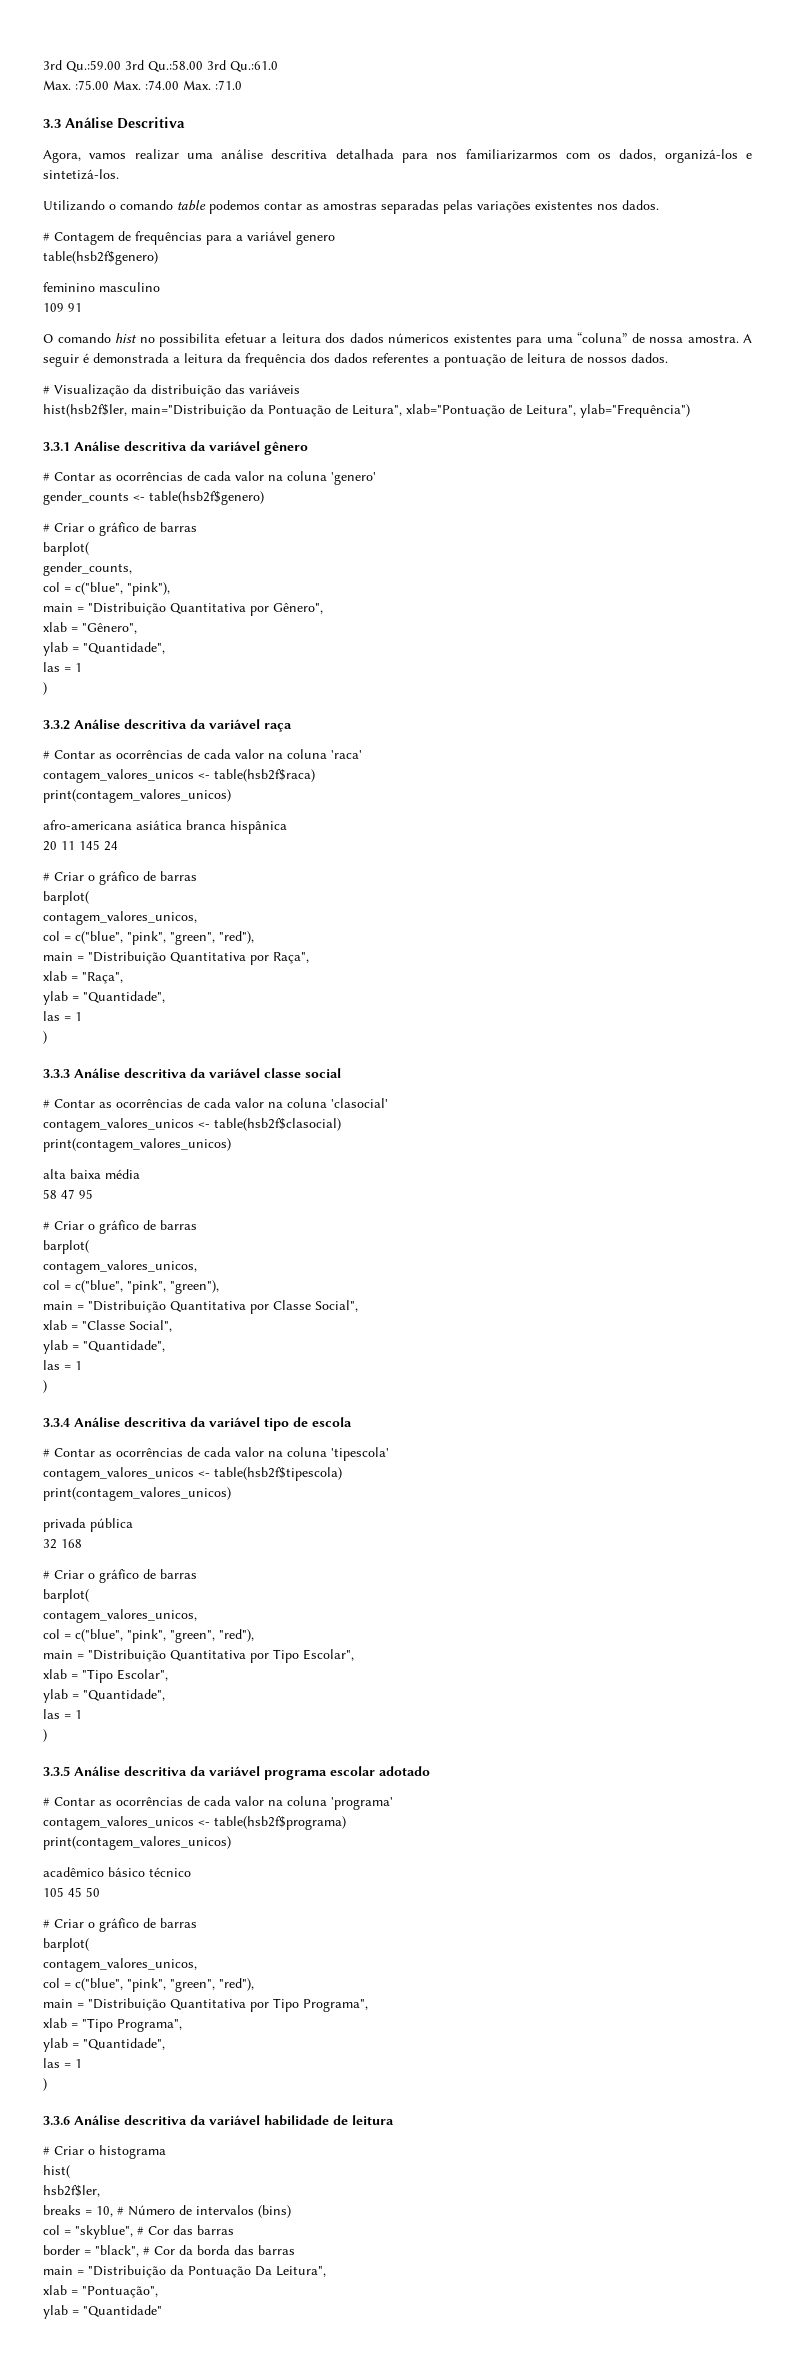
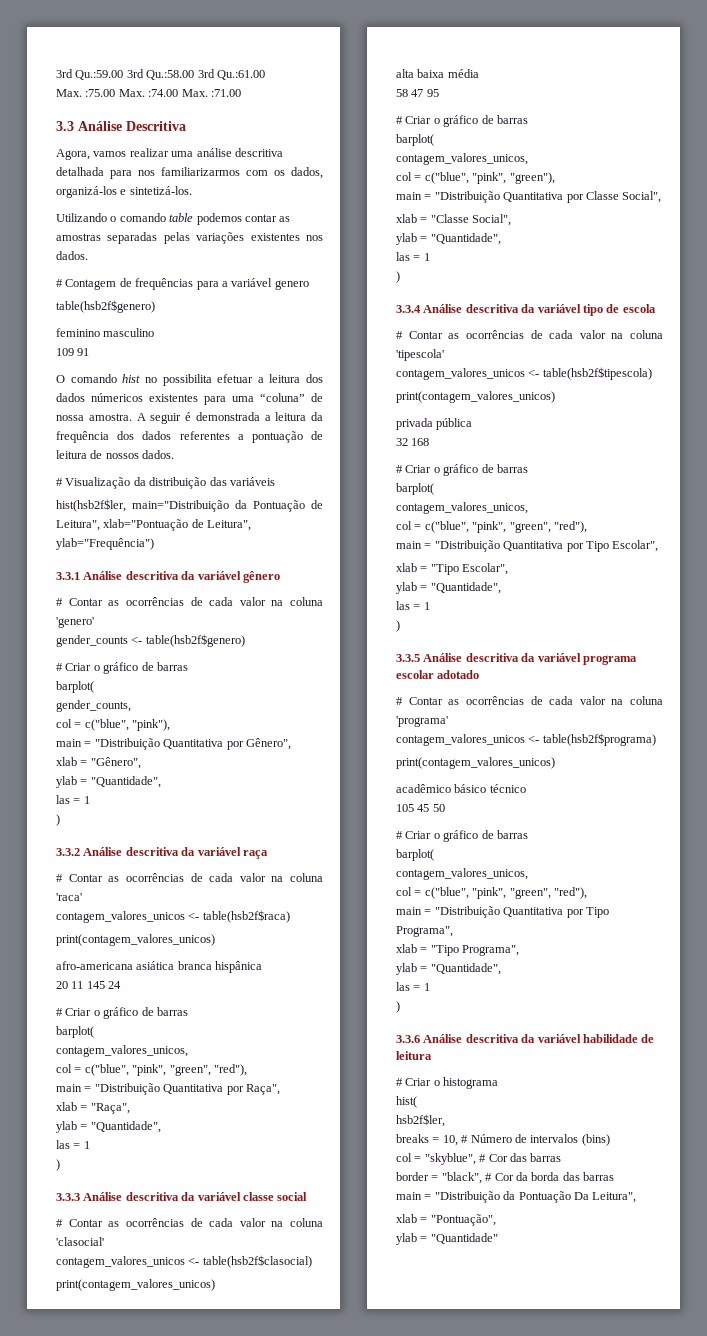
- 3rd Qu.:59.00 3rd Qu.:58.00 3rd Qu.:61.0
+ 3rd Qu.:59.00 3rd Qu.:58.00 3rd Qu.:61.00
- Max. :75.00 Max. :74.00 Max. :71.0
+ Max. :75.00 Max. :74.00 Max. :71.00

